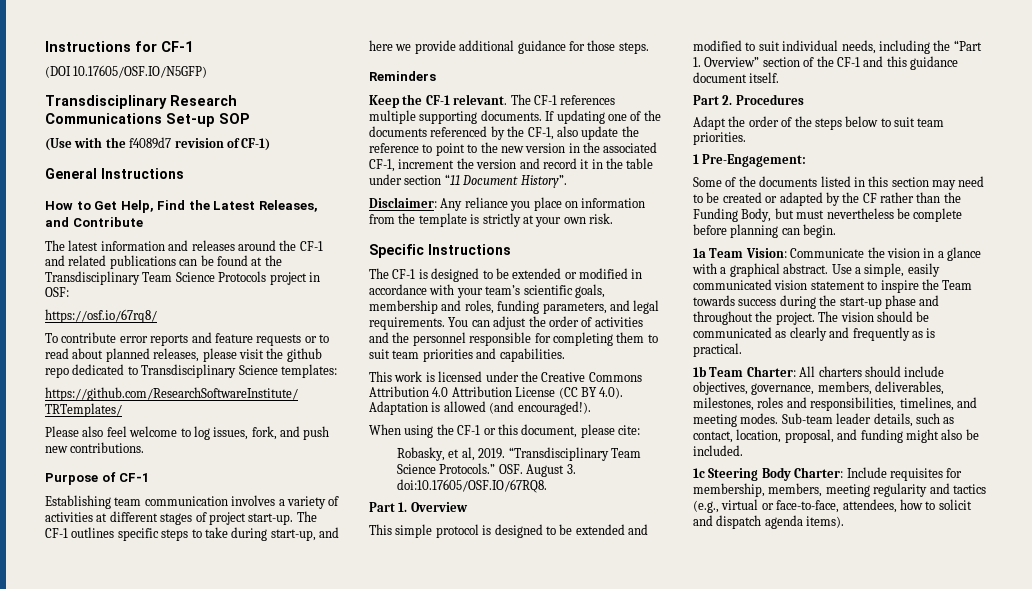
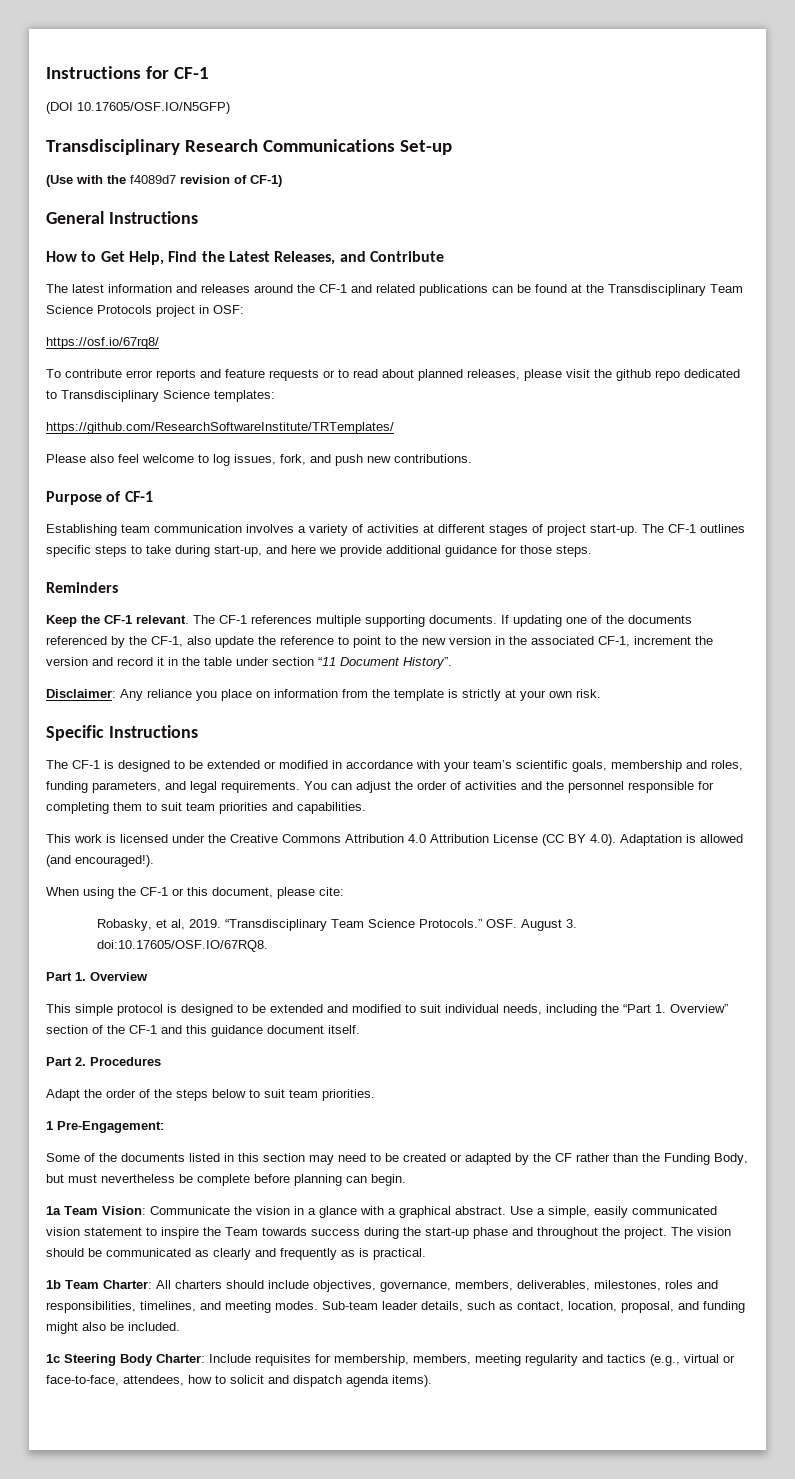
- Transdisciplinary Research Communications Set-up SOP
+ Transdisciplinary Research Communications Set-up

